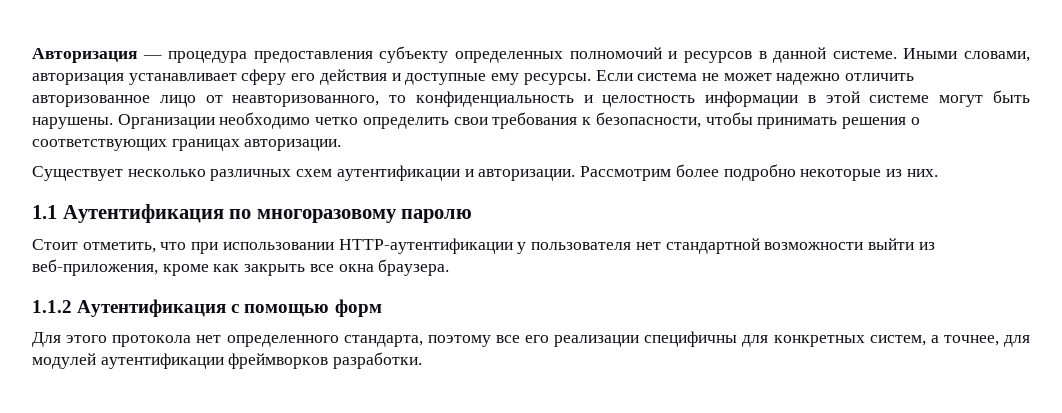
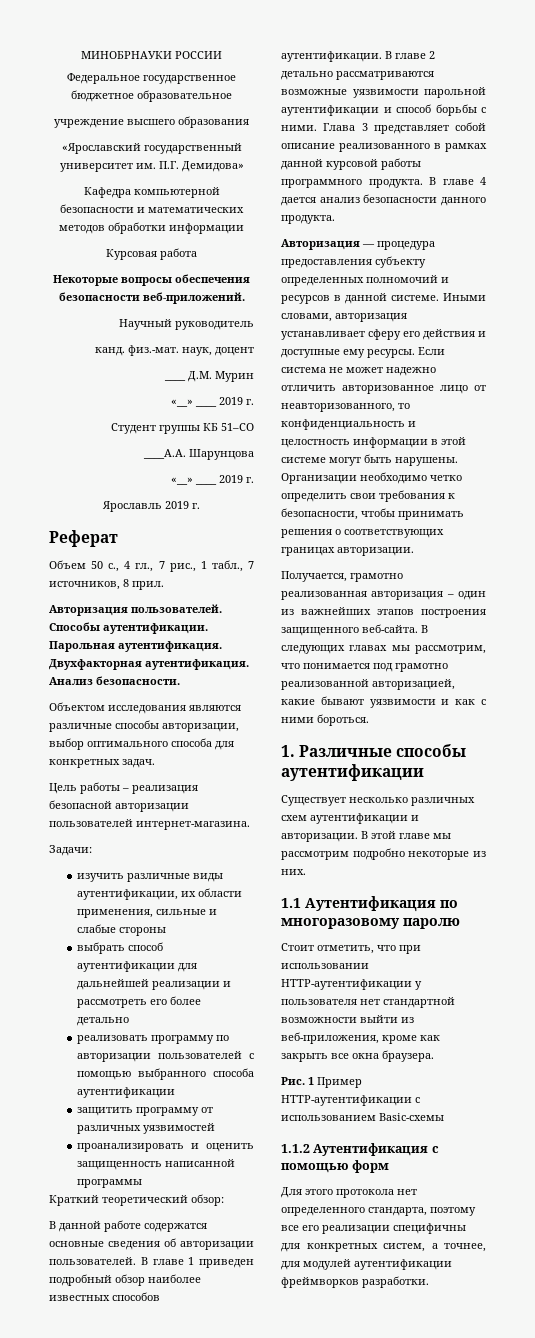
+ МИНОБРНАУКИ РОССИИ
+ Федеральное государственное бюджетное образовательное
+ учреждение высшего образования
+ «Ярославский государственный университет им. П.Г. Демидова»
+ Кафедра компьютерной безопасности и математических методов обработки информации
+ Курсовая работа
+ Некоторые вопросы обеспечения безопасности веб-приложений.
+ Научный руководитель
+ канд. физ.-мат. наук, доцент
+ ____ Д.М. Мурин
+ «__» ____ 2019 г.
+ Студент группы КБ 51–CО
+ ____А.А. Шарунцова
+ «__» ____ 2019 г.
+ Ярославль 2019 г.
+ Реферат
+ Объем 50 с., 4 гл., 7 рис., 1 табл., 7 источников, 8 прил.
+ Авторизация пользователей. Способы аутентификации. Парольная аутентификация. Двухфакторная аутентификация. Анализ безопасности.
+ Объектом исследования являются различные способы авторизации, выбор оптимального способа для конкретных задач.
+ Цель работы – реализация безопасной авторизации пользователей интернет-магазина.
+ Задачи:
+ изучить различные виды аутентификации, их области применения, сильные и слабые стороны
+ выбрать способ аутентификации для дальнейшей реализации и рассмотреть его более детально
+ реализовать программу по авторизации пользователей с помощью выбранного способа аутентификации
+ защитить программу от различных уязвимостей
+ проанализировать и оценить защищенность написанной программы
+ Краткий теоретический обзор:
+ В данной работе содержатся основные сведения об авторизации пользователей. В главе 1 приведен подробный обзор наиболее известных способов аутентификации. В главе 2 детально рассматриваются возможные уязвимости парольной аутентификации и способ борьбы с ними. Глава 3 представляет собой описание реализованного в рамках данной курсовой работы программного продукта. В главе 4 дается анализ безопасности данного продукта.
+ Получается, грамотно реализованная авторизация – один из важнейших этапов построения защищенного веб-сайта. В следующих главах мы рассмотрим, что понимается под грамотно реализованной авторизацией, какие бывают уязвимости и как с ними бороться.
+ 1. Различные способы аутентификации
- Рассмотрим более подробно некоторые из них.
+ В этой главе мы рассмотрим подробно некоторые из них.
+ Рис. 1 Пример HTTP-аутентификации с использованием Basic-схемы

